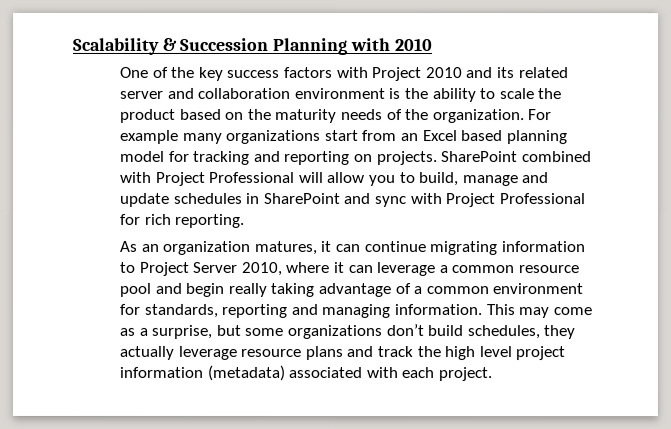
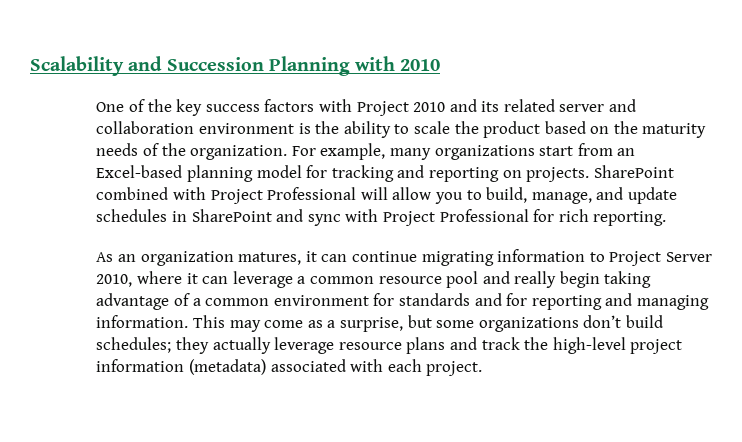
- Scalability & Succession Planning with 2010
+ Scalability and Succession Planning with 2010
- For example many organizations start from an Excel based planning model for tracking and reporting on projects.
+ For example, many organizations start from an Excel-based planning model for tracking and reporting on projects.
- SharePoint combined with Project Professional will allow you to build, manage and update schedules in SharePoint and sync with Project Professional for rich reporting.
+ SharePoint combined with Project Professional will allow you to build, manage, and update schedules in SharePoint and sync with Project Professional for rich reporting.
- As an organization matures, it can continue migrating information to Project Server 2010, where it can leverage a common resource pool and begin really taking advantage of a common environment for standards, reporting and managing information.
+ As an organization matures, it can continue migrating information to Project Server 2010, where it can leverage a common resource pool and really begin taking advantage of a common environment for standards and for reporting and managing information.
- This may come as a surprise, but some organizations don’t build schedules, they actually leverage resource plans and track the high level project information (metadata) associated with each project.
+ This may come as a surprise, but some organizations don’t build schedules; they actually leverage resource plans and track the high-level project information (metadata) associated with each project.

